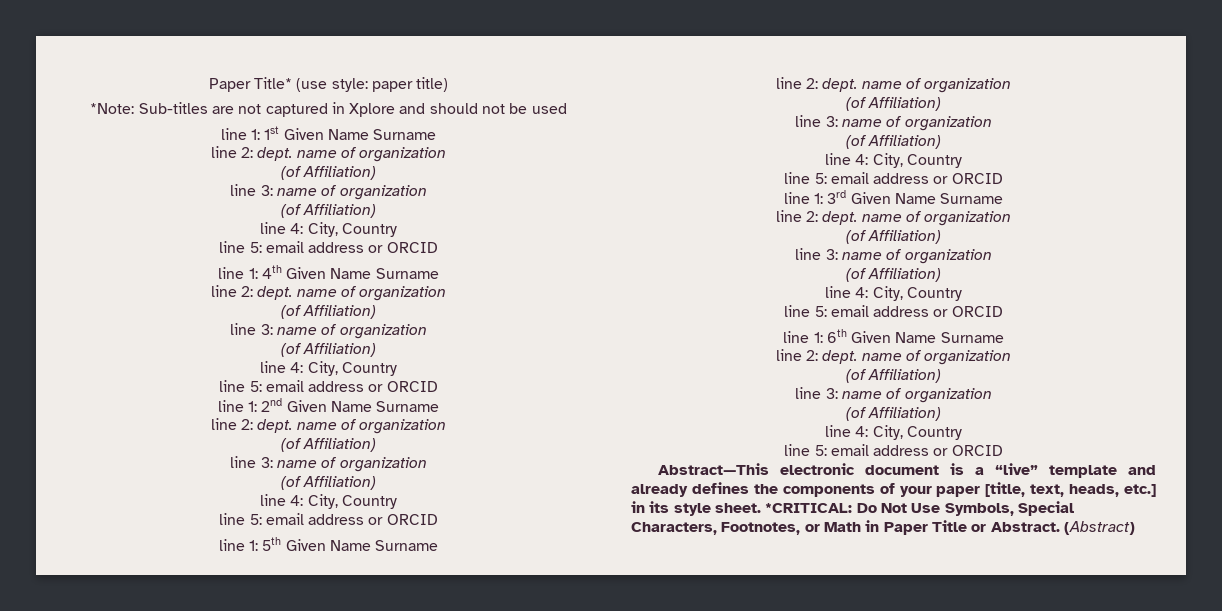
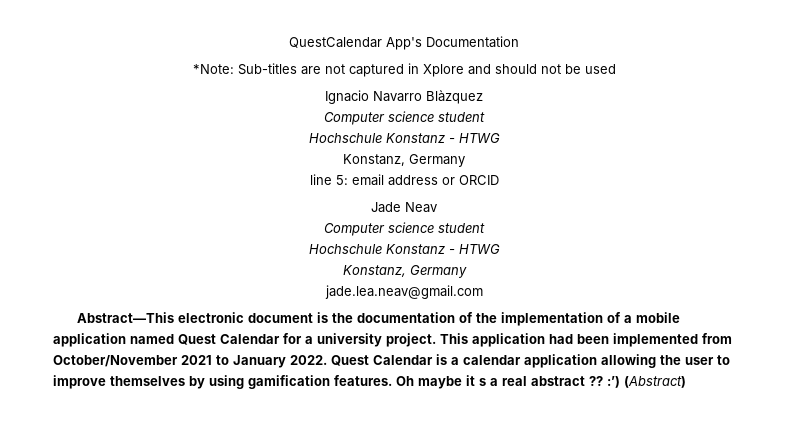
- Paper Title* (use style: paper title)
+ QuestCalendar App's Documentation
- line 1: 1st Given Name Surname
- line 2: dept. name of organization
- (of Affiliation)
- line 3: name of organization
- (of Affiliation)
- line 4: City, Country
+ Ignacio Navarro Blàzquez
+ Computer science student
+ Hochschule Konstanz - HTWG
+ Konstanz, Germany
  line 5: email address or ORCID
- line 1: 4th Given Name Surname
- line 2: dept. name of organization
- (of Affiliation)
- line 3: name of organization
- (of Affiliation)
- line 4: City, Country
- line 5: email address or ORCID
- line 1: 2nd Given Name Surname
- line 2: dept. name of organization
- (of Affiliation)
- line 3: name of organization
- (of Affiliation)
- line 4: City, Country
- line 5: email address or ORCID
- line 1: 5th Given Name Surname
- line 2: dept. name of organization
- (of Affiliation)
- line 3: name of organization
- (of Affiliation)
- line 4: City, Country
- line 5: email address or ORCID
- line 1: 3rd Given Name Surname
- line 2: dept. name of organization
- (of Affiliation)
- line 3: name of organization
- (of Affiliation)
- line 4: City, Country
- line 5: email address or ORCID
- line 1: 6th Given Name Surname
- line 2: dept. name of organization
- (of Affiliation)
- line 3: name of organization
- (of Affiliation)
- line 4: City, Country
- line 5: email address or ORCID
- Abstract—This electronic document is a “live” template and already defines the components of your paper [title, text, heads, etc.] in its style sheet. *CRITICAL: Do Not Use Symbols, Special Characters, Footnotes, or Math in Paper Title or Abstract. (Abstract)
+ Jade Neav
+ Computer science student
+ Hochschule Konstanz - HTWG
+ Konstanz, Germany
+ jade.lea.neav@gmail.com
+ Abstract—This electronic document is the documentation of the implementation of a mobile application named Quest Calendar for a university project. This application had been implemented from October/November 2021 to January 2022. Quest Calendar is a calendar application allowing the user to improve themselves by using gamification features. Oh maybe it s a real abstract ?? :’) (Abstract)

